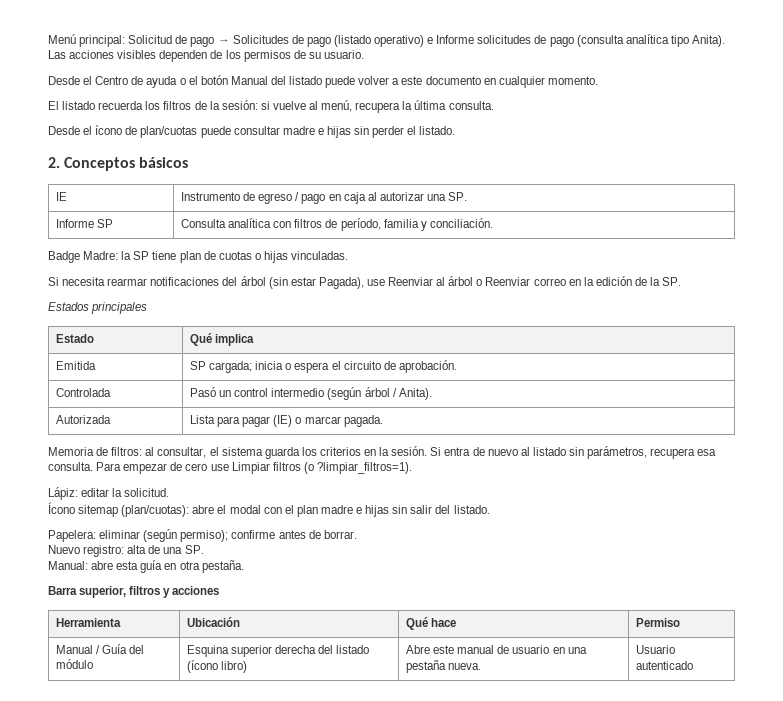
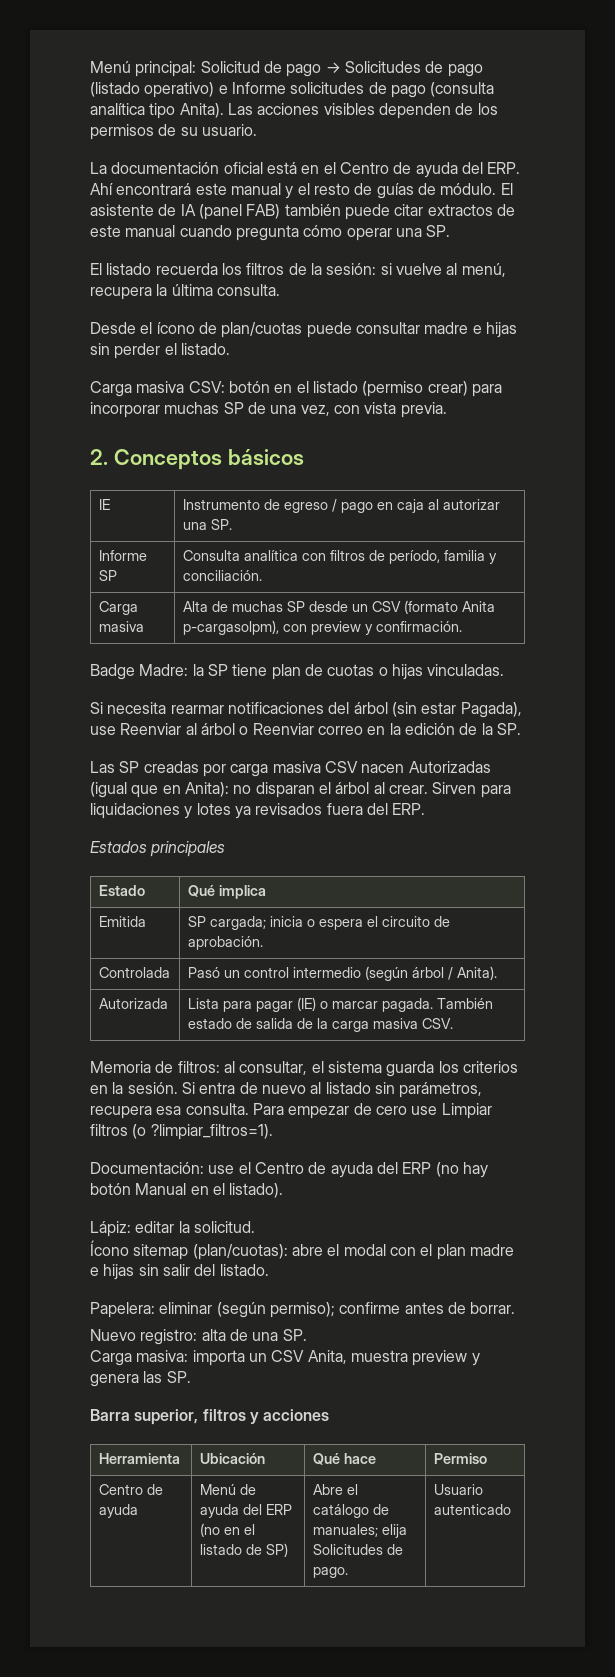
- Desde el Centro de ayuda o el botón Manual del listado puede volver a este documento en cualquier momento.
+ La documentación oficial está en el Centro de ayuda del ERP. Ahí encontrará este manual y el resto de guías de módulo. El asistente de IA (panel FAB) también puede citar extractos de este manual cuando pregunta cómo operar una SP.
+ Carga masiva CSV: botón en el listado (permiso crear) para incorporar muchas SP de una vez, con vista previa.
+ Carga masiva | Alta de muchas SP desde un CSV (formato Anita p-cargasolpm), con preview y confirmación.
+ Las SP creadas por carga masiva CSV nacen Autorizadas (igual que en Anita): no disparan el árbol al crear. Sirven para liquidaciones y lotes ya revisados fuera del ERP.
- Autorizada | Lista para pagar (IE) o marcar pagada.
+ Autorizada | Lista para pagar (IE) o marcar pagada. También estado de salida de la carga masiva CSV.
+ Documentación: use el Centro de ayuda del ERP (no hay botón Manual en el listado).
- Manual: abre esta guía en otra pestaña.
+ Carga masiva: importa un CSV Anita, muestra preview y genera las SP.
- Manual / Guía del módulo | Esquina superior derecha del listado (ícono libro) | Abre este manual de usuario en una pestaña nueva. | Usuario autenticado
+ Centro de ayuda | Menú de ayuda del ERP (no en el listado de SP) | Abre el catálogo de manuales; elija Solicitudes de pago. | Usuario autenticado

